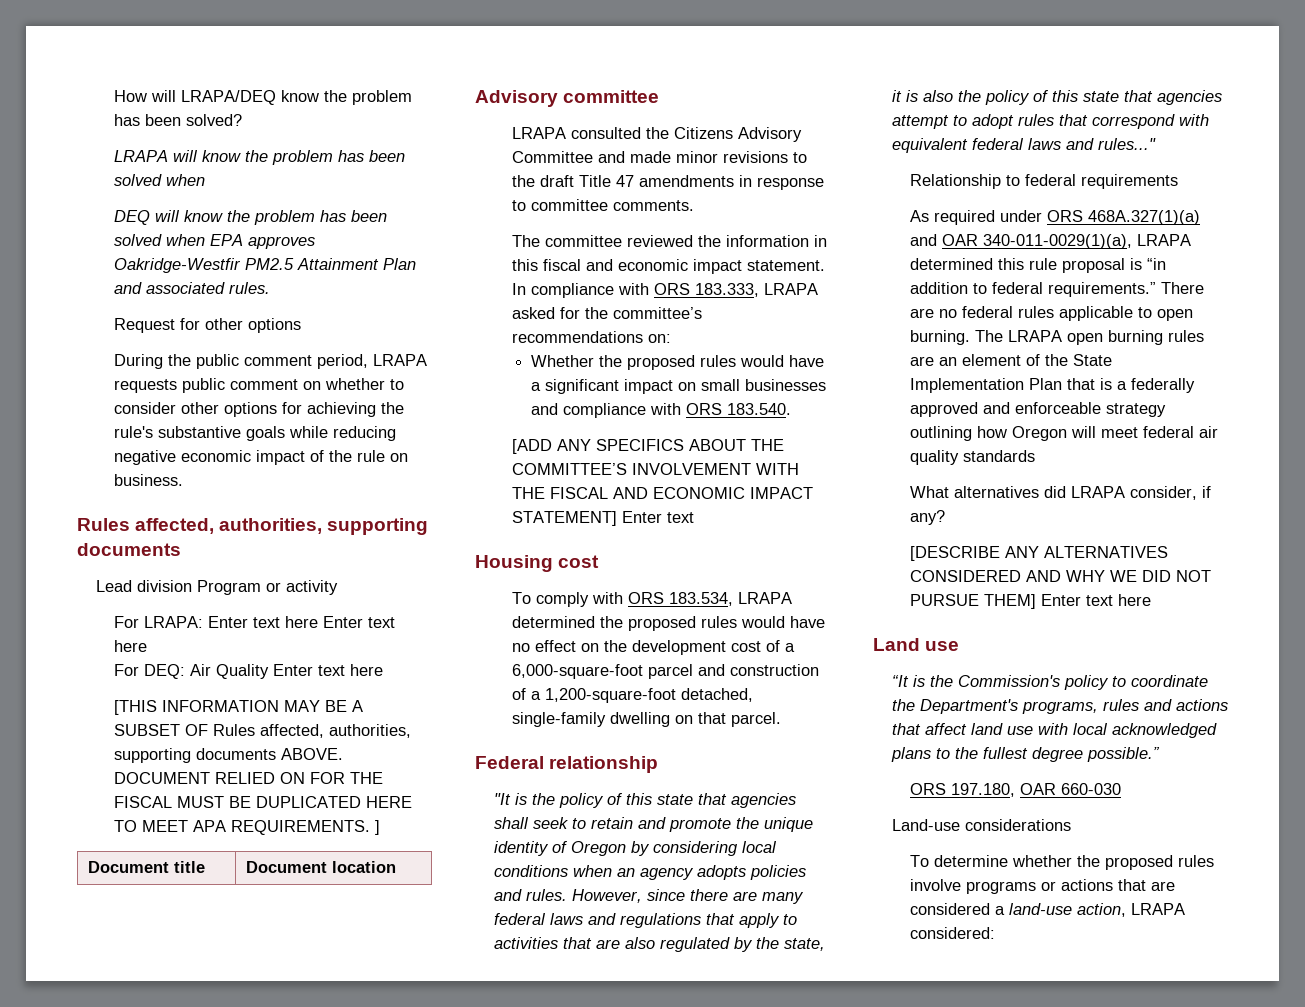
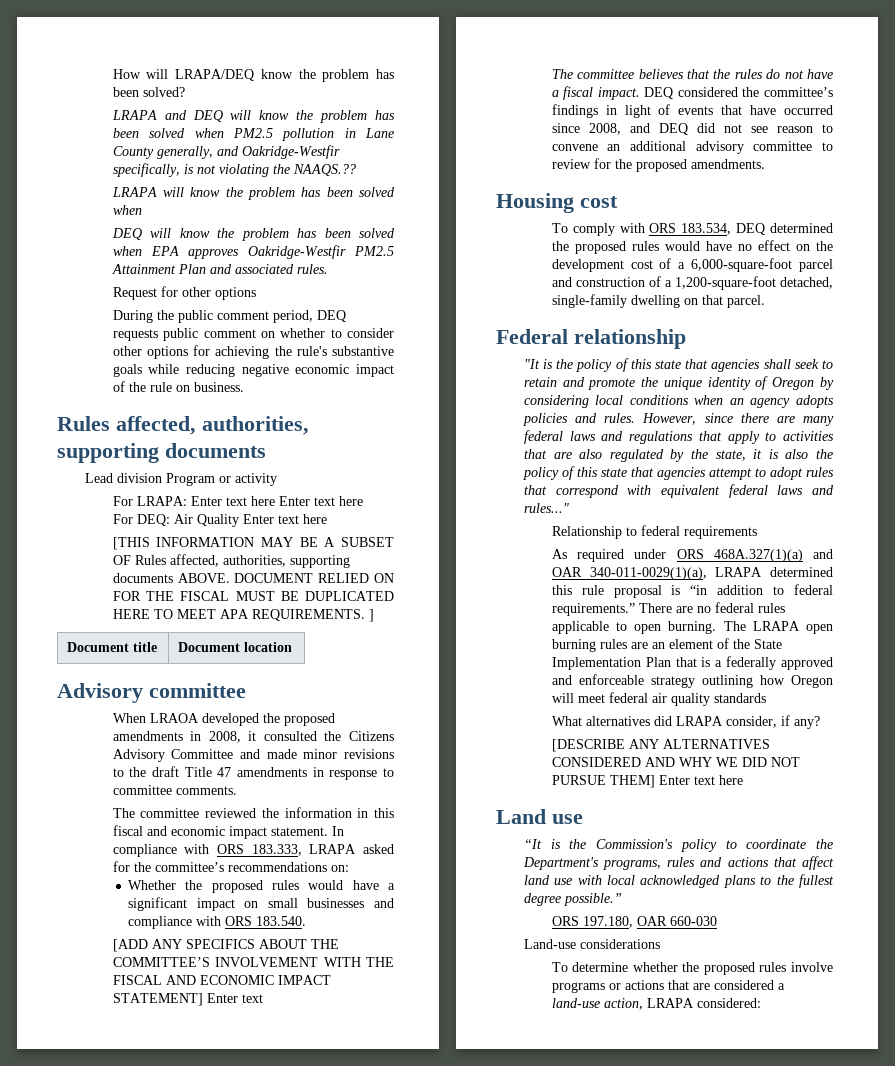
+ LRAPA and DEQ will know the problem has been solved when PM2.5 pollution in Lane County generally, and Oakridge-Westfir specifically, is not violating the NAAQS.??
- During the public comment period, LRAPA requests public comment on whether to consider other options for achieving the rule's substantive goals while reducing negative economic impact of the rule on business.
+ During the public comment period, DEQ requests public comment on whether to consider other options for achieving the rule's substantive goals while reducing negative economic impact of the rule on business.
- LRAPA consulted the Citizens Advisory Committee and made minor revisions to the draft Title 47 amendments in response to committee comments.
+ When LRAOA developed the proposed amendments in 2008, it consulted the Citizens Advisory Committee and made minor revisions to the draft Title 47 amendments in response to committee comments.
+ The committee believes that the rules do not have a fiscal impact. DEQ considered the committee’s findings in light of events that have occurred since 2008, and DEQ did not see reason to convene an additional advisory committee to review for the proposed amendments.
- To comply with ORS 183.534, LRAPA determined the proposed rules would have no effect on the development cost of a 6,000-square-foot parcel and construction of a 1,200-square-foot detached, single-family dwelling on that parcel.
+ To comply with ORS 183.534, DEQ determined the proposed rules would have no effect on the development cost of a 6,000-square-foot parcel and construction of a 1,200-square-foot detached, single-family dwelling on that parcel.

